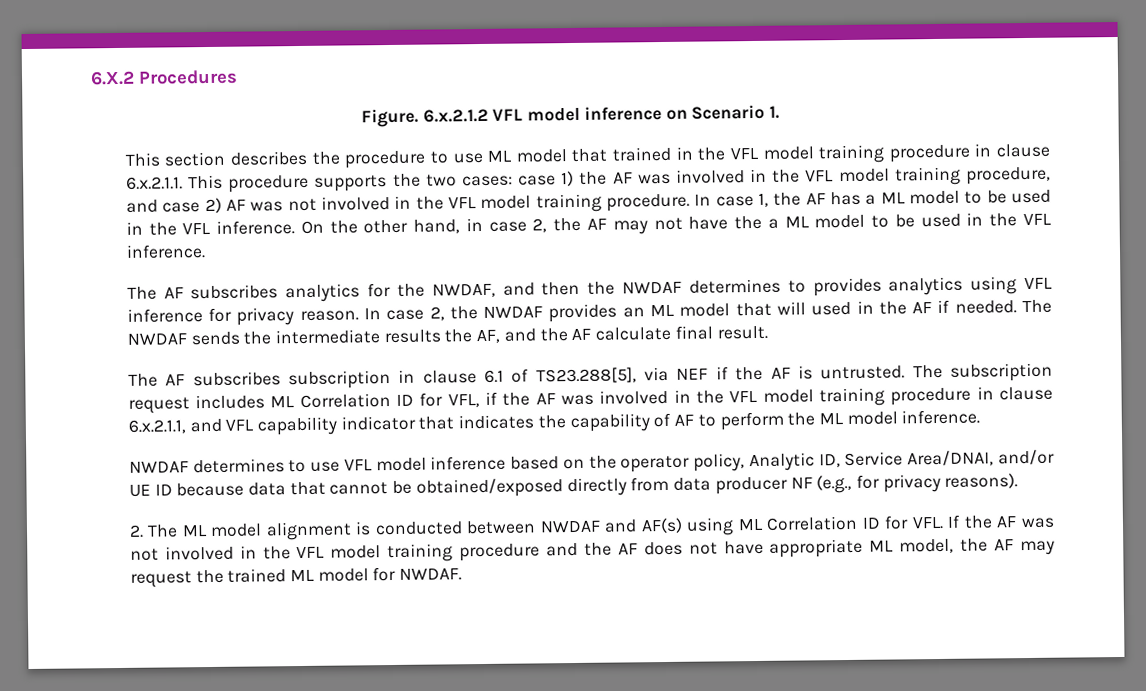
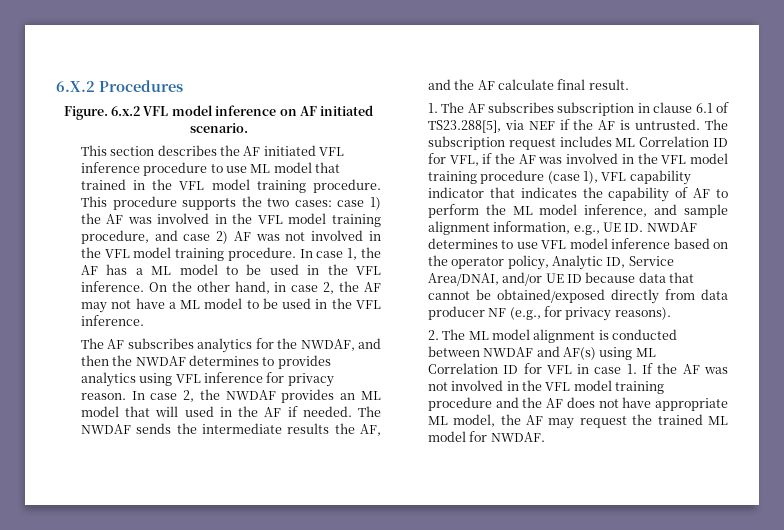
- 6.x.2.1.2 VFL model inference on Scenario 1.
+ 6.x.2 VFL model inference on AF initiated scenario.
- This section describes the procedure to use ML model that trained in the VFL model training procedure in clause 6.x.2.1.1. This procedure supports the two cases: case 1) the AF was involved in the VFL model training procedure, and case 2) AF was not involved in the VFL model training procedure.
+ This section describes the AF initiated VFL inference procedure to use ML model that trained in the VFL model training procedure. This procedure supports the two cases: case 1) the AF was involved in the VFL model training procedure, and case 2) AF was not involved in the VFL model training procedure.
- On the other hand, in case 2, the AF may not have the a ML model to be used in the VFL inference.
+ On the other hand, in case 2, the AF may not have a ML model to be used in the VFL inference.
- The AF subscribes subscription in clause 6.1 of TS23.288[5], via NEF if the AF is untrusted.
+ 1. The AF subscribes subscription in clause 6.1 of TS23.288[5], via NEF if the AF is untrusted.
- The subscription request includes ML Correlation ID for VFL, if the AF was involved in the VFL model training procedure in clause 6.x.2.1.1, and VFL capability indicator that indicates the capability of AF to perform the ML model inference.
- NWDAF determines to use VFL model inference based on the operator policy, Analytic ID, Service Area/DNAI, and/or UE ID because data that cannot be obtained/exposed directly from data producer NF (e.g., for privacy reasons).
+ The subscription request includes ML Correlation ID for VFL, if the AF was involved in the VFL model training procedure (case 1), VFL capability indicator that indicates the capability of AF to perform the ML model inference, and sample alignment information, e.g., UE ID. NWDAF determines to use VFL model inference based on the operator policy, Analytic ID, Service Area/DNAI, and/or UE ID because data that cannot be obtained/exposed directly from data producer NF (e.g., for privacy reasons).
- 2. The ML model alignment is conducted between NWDAF and AF(s) using ML Correlation ID for VFL. If the AF was not involved in the VFL model training procedure and the AF does not have appropriate ML model, the AF may request the trained ML model for NWDAF.
+ 2. The ML model alignment is conducted between NWDAF and AF(s) using ML Correlation ID for VFL in case 1. If the AF was not involved in the VFL model training procedure and the AF does not have appropriate ML model, the AF may request the trained ML model for NWDAF.

